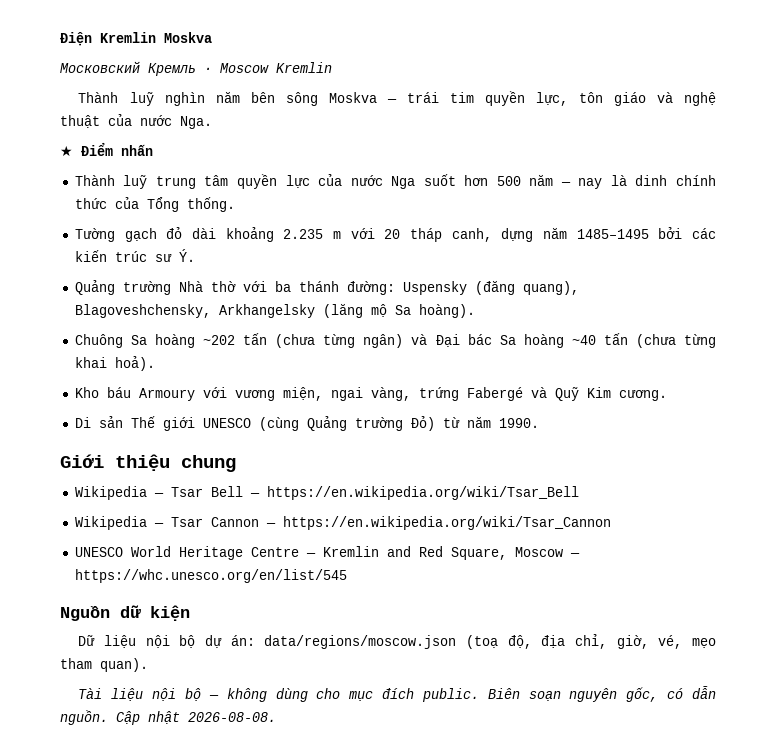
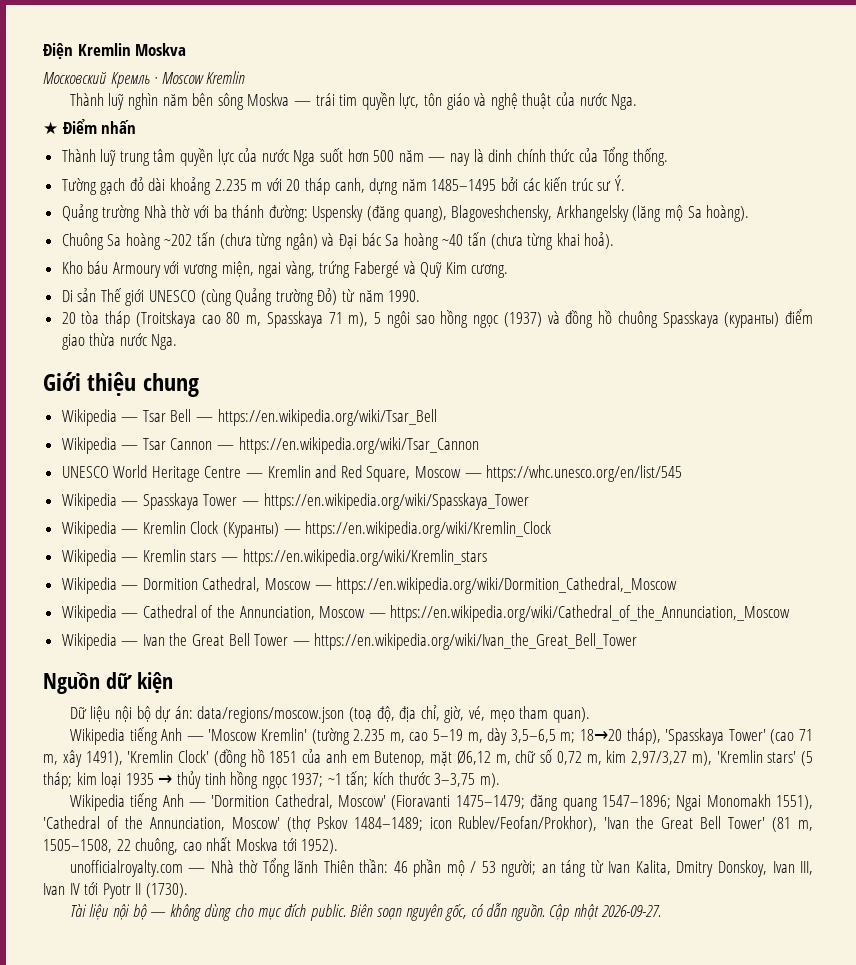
+ 20 tòa tháp (Troitskaya cao 80 m, Spasskaya 71 m), 5 ngôi sao hồng ngọc (1937) và đồng hồ chuông Spasskaya (куранты) điểm giao thừa nước Nga.
+ Wikipedia — Spasskaya Tower — https://en.wikipedia.org/wiki/Spasskaya_Tower
+ Wikipedia — Kremlin Clock (Куранты) — https://en.wikipedia.org/wiki/Kremlin_Clock
+ Wikipedia — Kremlin stars — https://en.wikipedia.org/wiki/Kremlin_stars
+ Wikipedia — Dormition Cathedral, Moscow — https://en.wikipedia.org/wiki/Dormition_Cathedral,_Moscow
+ Wikipedia — Cathedral of the Annunciation, Moscow — https://en.wikipedia.org/wiki/Cathedral_of_the_Annunciation,_Moscow
+ Wikipedia — Ivan the Great Bell Tower — https://en.wikipedia.org/wiki/Ivan_the_Great_Bell_Tower
+ Wikipedia tiếng Anh — 'Moscow Kremlin' (tường 2.235 m, cao 5–19 m, dày 3,5–6,5 m; 18→20 tháp), 'Spasskaya Tower' (cao 71 m, xây 1491), 'Kremlin Clock' (đồng hồ 1851 của anh em Butenop, mặt Ø6,12 m, chữ số 0,72 m, kim 2,97/3,27 m), 'Kremlin stars' (5 tháp; kim loại 1935 → thủy tinh hồng ngọc 1937; ~1 tấn; kích thước 3–3,75 m).
+ Wikipedia tiếng Anh — 'Dormition Cathedral, Moscow' (Fioravanti 1475–1479; đăng quang 1547–1896; Ngai Monomakh 1551), 'Cathedral of the Annunciation, Moscow' (thợ Pskov 1484–1489; icon Rublev/Feofan/Prokhor), 'Ivan the Great Bell Tower' (81 m, 1505–1508, 22 chuông, cao nhất Moskva tới 1952).
+ unofficialroyalty.com — Nhà thờ Tổng lãnh Thiên thần: 46 phần mộ / 53 người; an táng từ Ivan Kalita, Dmitry Donskoy, Ivan III, Ivan IV tới Pyotr II (1730).
- Cập nhật 2026-08-08.
+ Cập nhật 2026-09-27.

